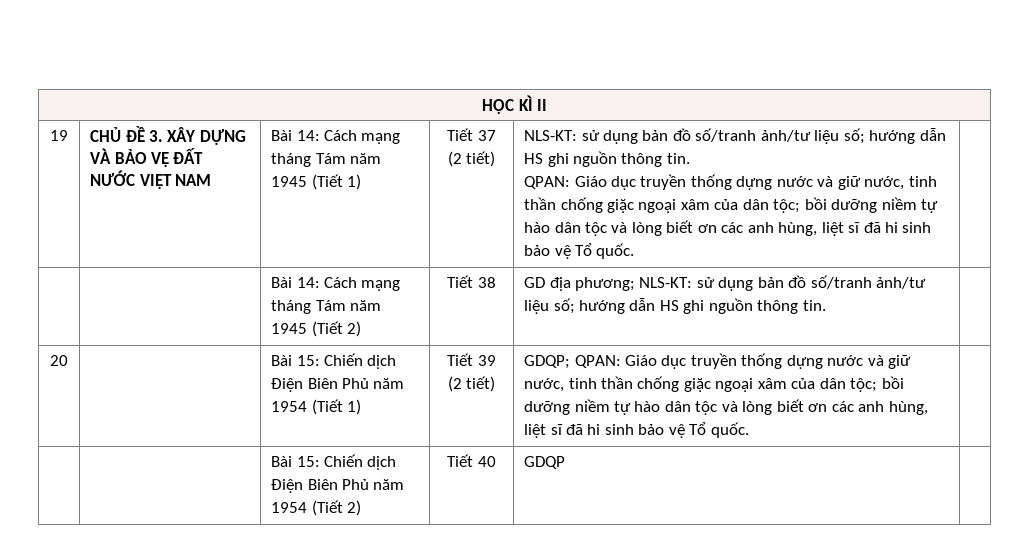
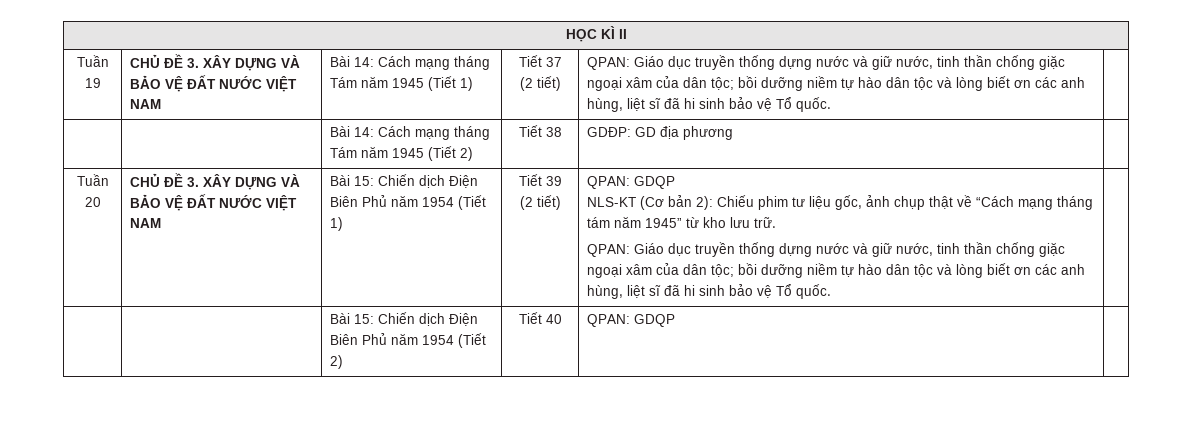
- 19
+ Tuần 19
- Tiết 37 (2 tiết) | NLS-KT: sử dụng bản đồ số/tranh ảnh/tư liệu số; hướng dẫn HS ghi nguồn thông tin.
+ Tiết 37 (2 tiết)
- | | Bài 14: Cách mạng tháng Tám năm 1945 (Tiết 2) | Tiết 38 | GD địa phương; NLS-KT: sử dụng bản đồ số/tranh ảnh/tư liệu số; hướng dẫn HS ghi nguồn thông tin. |
- 20
+ | | Bài 14: Cách mạng tháng Tám năm 1945 (Tiết 2) | Tiết 38 | GDĐP: GD địa phương |
+ Tuần 20 | CHỦ ĐỀ 3. XÂY DỰNG VÀ BẢO VỆ ĐẤT NƯỚC VIỆT NAM
- Tiết 39 (2 tiết) | GDQP; QPAN: Giáo dục truyền thống dựng nước và giữ nước, tinh thần chống giặc ngoại xâm của dân tộc; bồi dưỡng niềm tự hào dân tộc và lòng biết ơn các anh hùng, liệt sĩ đã hi sinh bảo vệ Tổ quốc.
+ Tiết 39 (2 tiết) | QPAN: GDQP
+ NLS-KT (Cơ bản 2): Chiếu phim tư liệu gốc, ảnh chụp thật về “Cách mạng tháng tám năm 1945” từ kho lưu trữ.
+ QPAN: Giáo dục truyền thống dựng nước và giữ nước, tinh thần chống giặc ngoại xâm của dân tộc; bồi dưỡng niềm tự hào dân tộc và lòng biết ơn các anh hùng, liệt sĩ đã hi sinh bảo vệ Tổ quốc.
- | | Bài 15: Chiến dịch Điện Biên Phủ năm 1954 (Tiết 2) | Tiết 40 | GDQP |
+ | | Bài 15: Chiến dịch Điện Biên Phủ năm 1954 (Tiết 2) | Tiết 40 | QPAN: GDQP |

